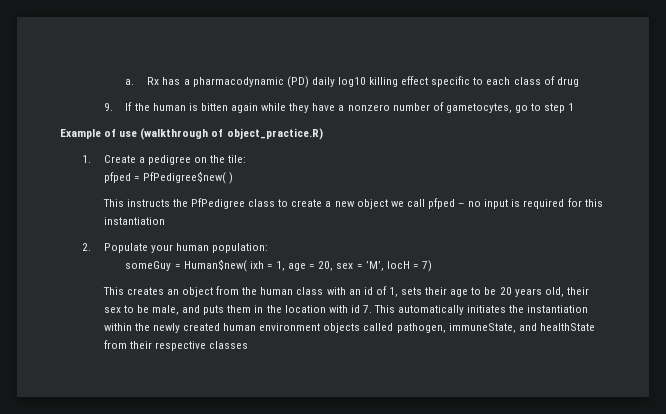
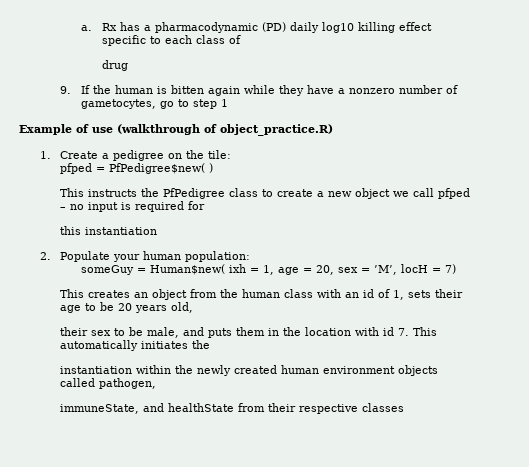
- Rx has a pharmacodynamic (PD) daily log10 killing effect specific to each class of drug
+ Rx has a pharmacodynamic (PD) daily log10 killing effect specific to each class of
+ drug
- This instructs the PfPedigree class to create a new object we call pfped – no input is required for this instantiation
+ This instructs the PfPedigree class to create a new object we call pfped – no input is required for
+ this instantiation
- This creates an object from the human class with an id of 1, sets their age to be 20 years old, their sex to be male, and puts them in the location with id 7. This automatically initiates the instantiation within the newly created human environment objects called pathogen, immuneState, and healthState from their respective classes
+ This creates an object from the human class with an id of 1, sets their age to be 20 years old,
+ their sex to be male, and puts them in the location with id 7. This automatically initiates the
+ instantiation within the newly created human environment objects called pathogen,
+ immuneState, and healthState from their respective classes

